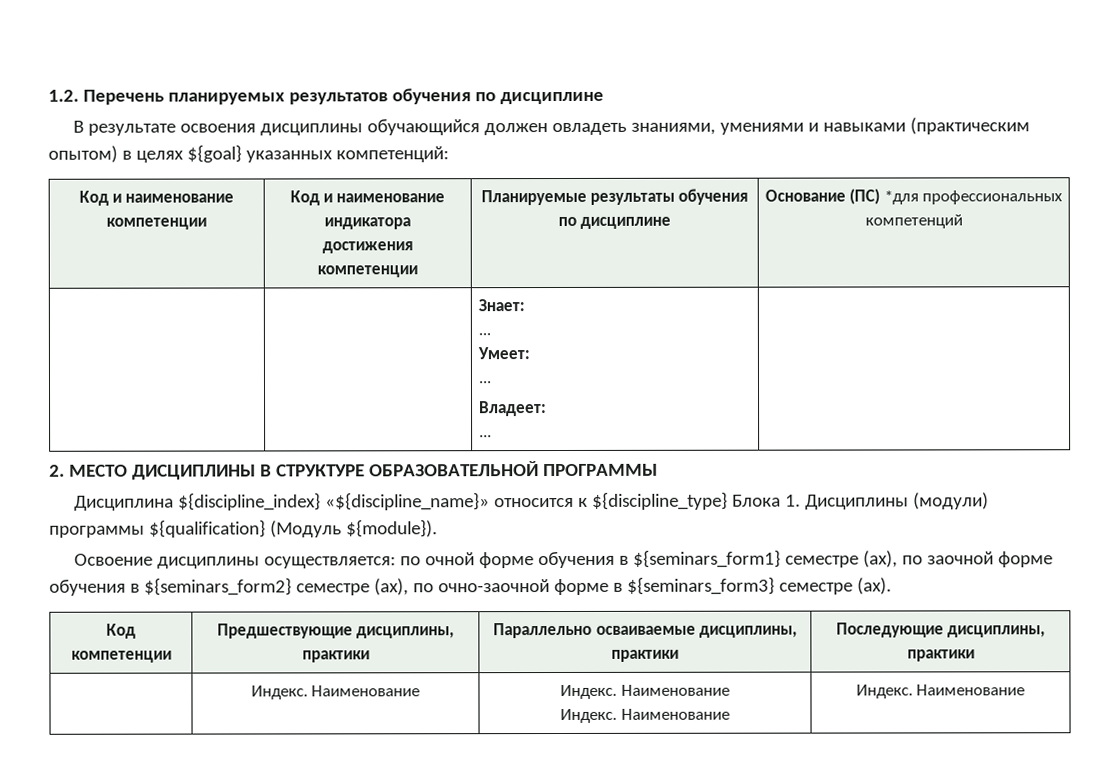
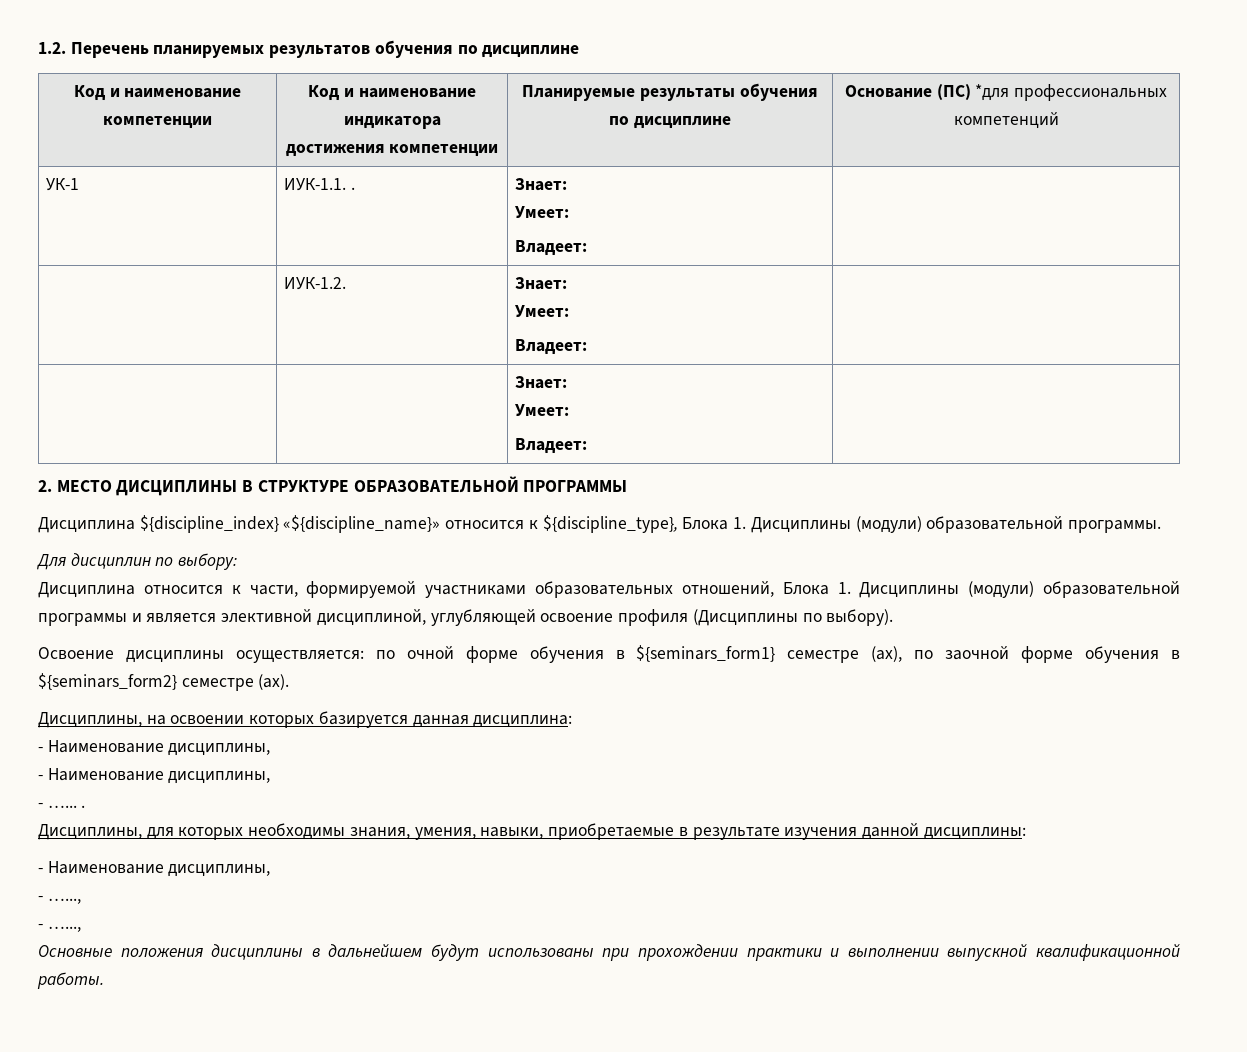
- В результате освоения дисциплины обучающийся должен овладеть знаниями, умениями и навыками (практическим опытом) в целях ${goal} указанных компетенций:
+ УК-1 | ИУК-1.1. . | Знает:
+ Умеет:
+ Владеет: |
+ | ИУК-1.2. | Знает:
+ Умеет:
+ Владеет: |
  | | Знает:
- ...
  Умеет:
- ...
- Владеет:
- ... |
+ Владеет: |
- Дисциплина ${discipline_index} «${discipline_name}» относится к ${discipline_type} Блока 1. Дисциплины (модули) программы ${qualification} (Модуль ${module}).
+ Дисциплина ${discipline_index} «${discipline_name}» относится к ${discipline_type}, Блока 1. Дисциплины (модули) образовательной программы.
+ Для дисциплин по выбору:
+ Дисциплина относится к части, формируемой участниками образовательных отношений, Блока 1. Дисциплины (модули) образовательной программы и является элективной дисциплиной, углубляющей освоение профиля (Дисциплины по выбору).
- Освоение дисциплины осуществляется: по очной форме обучения в ${seminars_form1} семестре (ах), по заочной форме обучения в ${seminars_form2} семестре (ах), по очно-заочной форме в ${seminars_form3} семестре (ах).
- Код компетенции | Предшествующие дисциплины, практики | Параллельно осваиваемые дисциплины, практики | Последующие дисциплины, практики
- | Индекс. Наименование | Индекс. Наименование
- Индекс. Наименование | Индекс. Наименование
+ Освоение дисциплины осуществляется: по очной форме обучения в ${seminars_form1} семестре (ах), по заочной форме обучения в ${seminars_form2} семестре (ах).
+ Дисциплины, на освоении которых базируется данная дисциплина:
+ - Наименование дисциплины,
+ - Наименование дисциплины,
+ - …... .
+ Дисциплины, для которых необходимы знания, умения, навыки, приобретаемые в результате изучения данной дисциплины:
+ - Наименование дисциплины,
+ - …...,
+ - …...,
+ Основные положения дисциплины в дальнейшем будут использованы при прохождении практики и выполнении выпускной квалификационной работы.

